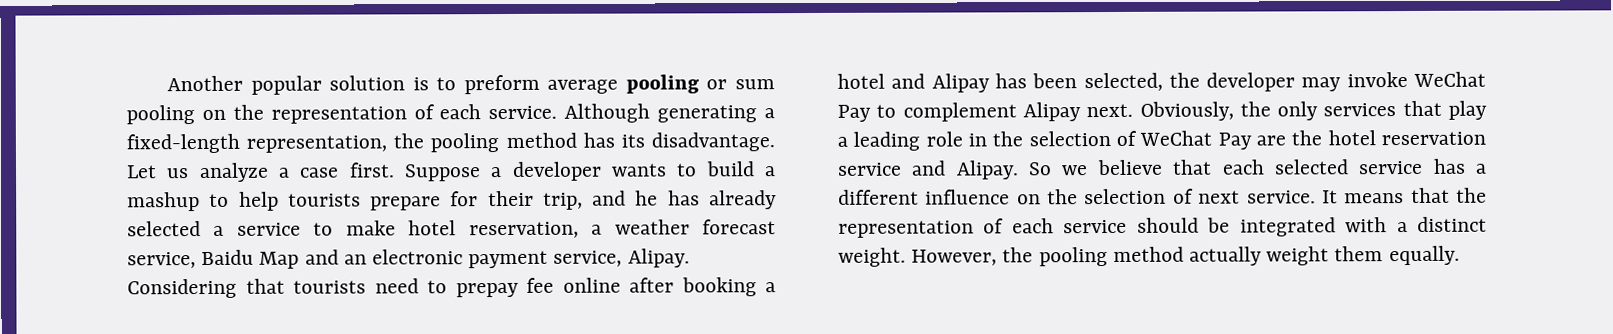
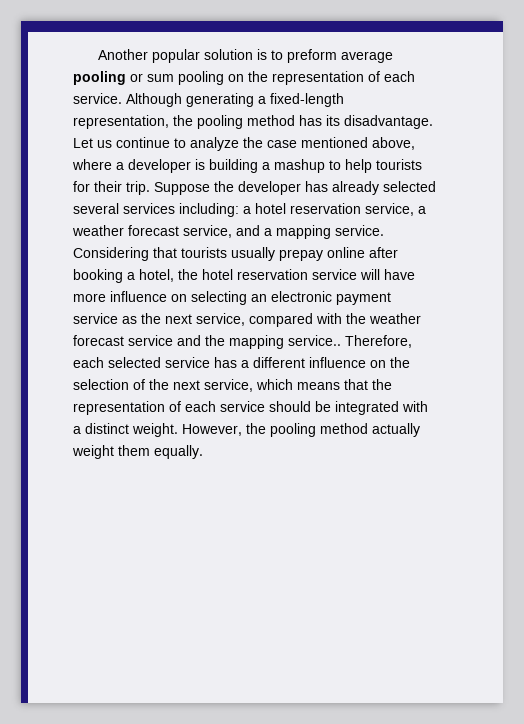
- Let us analyze a case first. Suppose a developer wants to build a mashup to help tourists prepare for their trip, and he has already selected a service to make hotel reservation, a weather forecast service, Baidu Map and an electronic payment service, Alipay. Considering that tourists need to prepay fee online after booking a hotel and Alipay has been selected, the developer may invoke WeChat Pay to complement Alipay next. Obviously, the only services that play a leading role in the selection of WeChat Pay are the hotel reservation service and Alipay. So we believe that each selected service has a different influence on the selection of next service. It means that the representation of each service should be integrated with a distinct weight.
+ Let us continue to analyze the case mentioned above, where a developer is building a mashup to help tourists for their trip. Suppose the developer has already selected several services including: a hotel reservation service, a weather forecast service, and a mapping service. Considering that tourists usually prepay online after booking a hotel, the hotel reservation service will have more influence on selecting an electronic payment service as the next service, compared with the weather forecast service and the mapping service.. Therefore, each selected service has a different influence on the selection of the next service, which means that the representation of each service should be integrated with a distinct weight.

